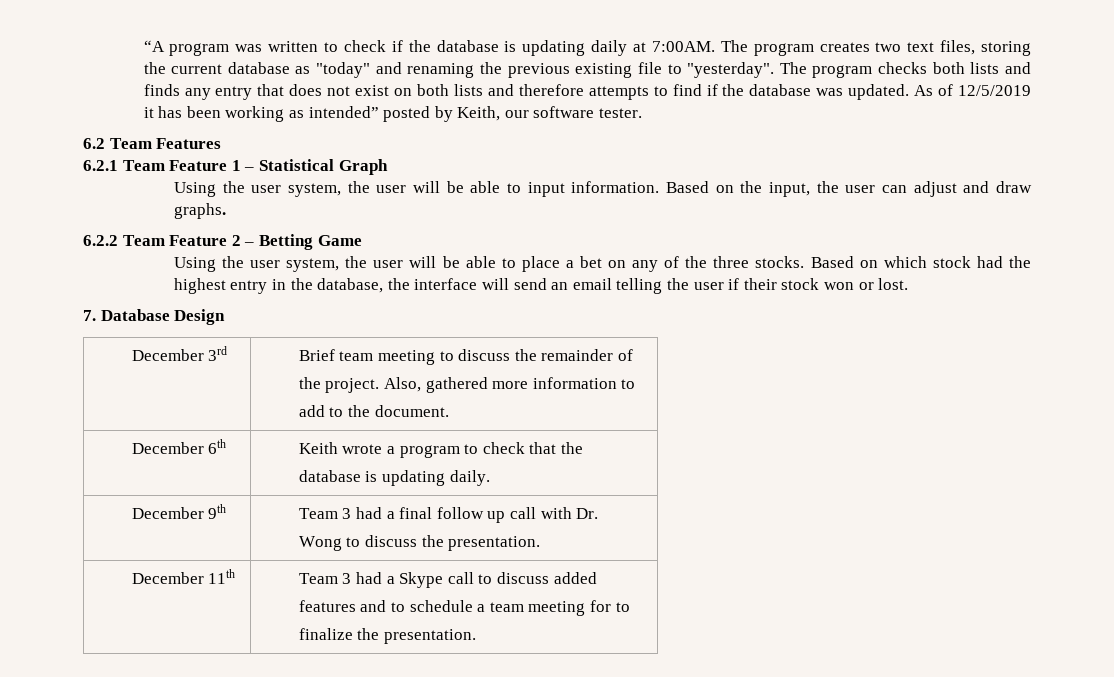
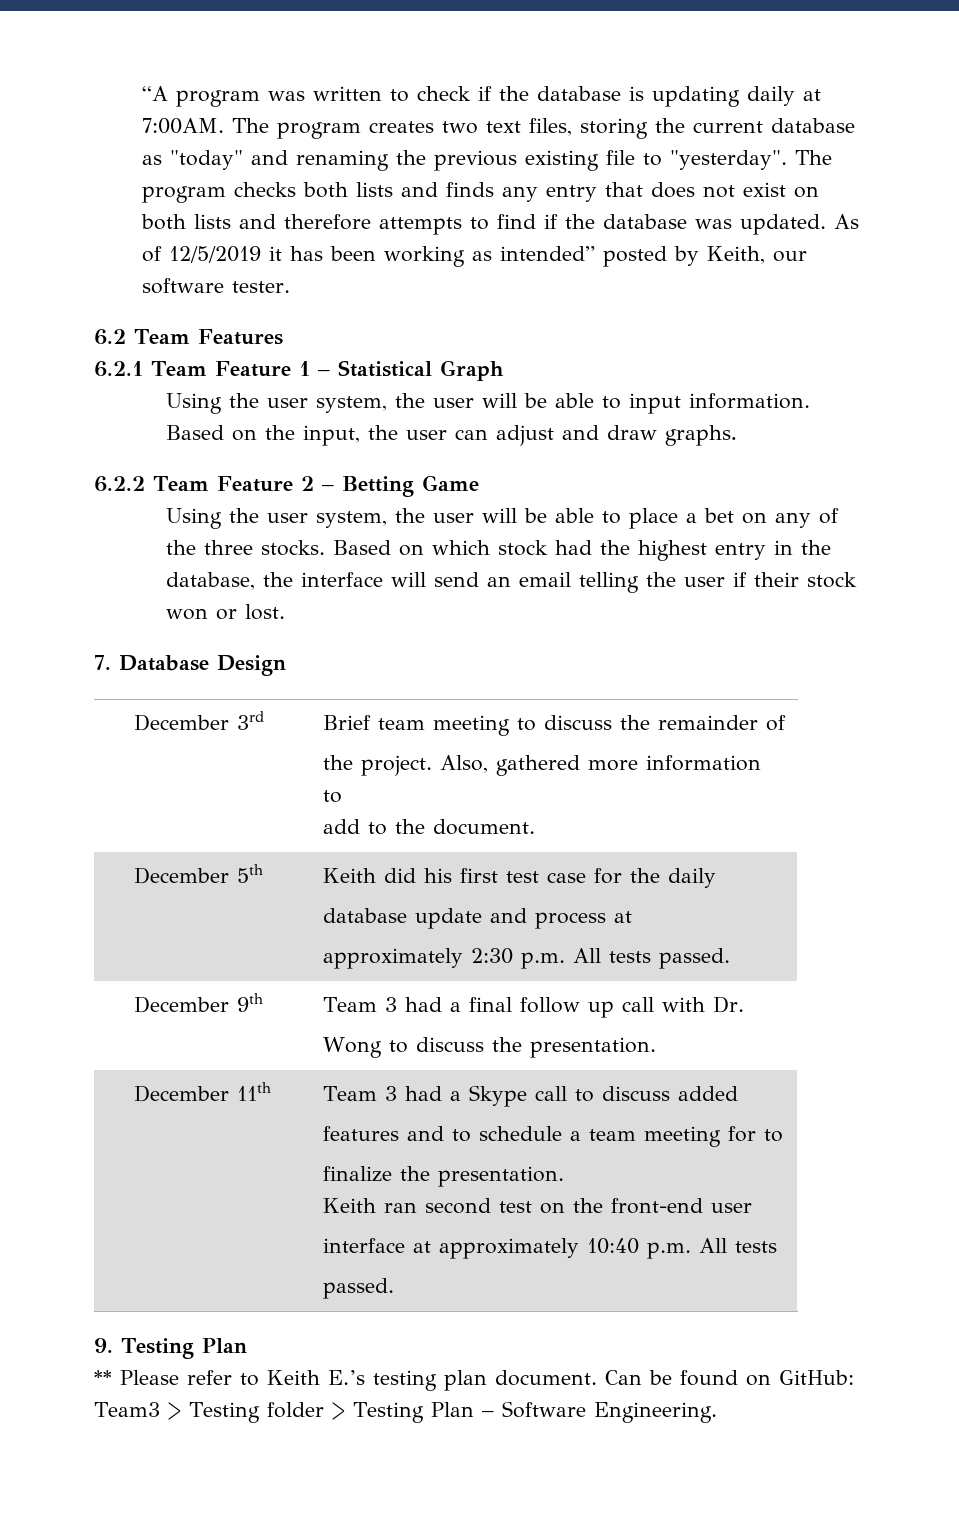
- December 6th | Keith wrote a program to check that the
- database is updating daily.
+ December 5th | Keith did his first test case for the daily
+ database update and process at
+ approximately 2:30 p.m. All tests passed.
  December 11th | Team 3 had a Skype call to discuss added
  features and to schedule a team meeting for to
  finalize the presentation.
+ Keith ran second test on the front-end user
+ interface at approximately 10:40 p.m. All tests
+ passed.
+ 9. Testing Plan
+ ** Please refer to Keith E.’s testing plan document. Can be found on GitHub: Team3 > Testing folder > Testing Plan – Software Engineering.

